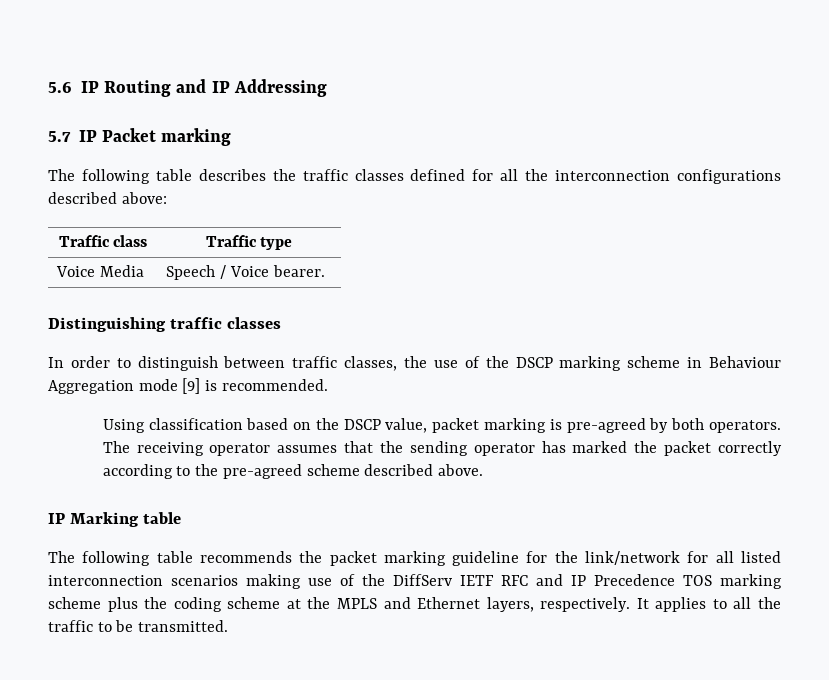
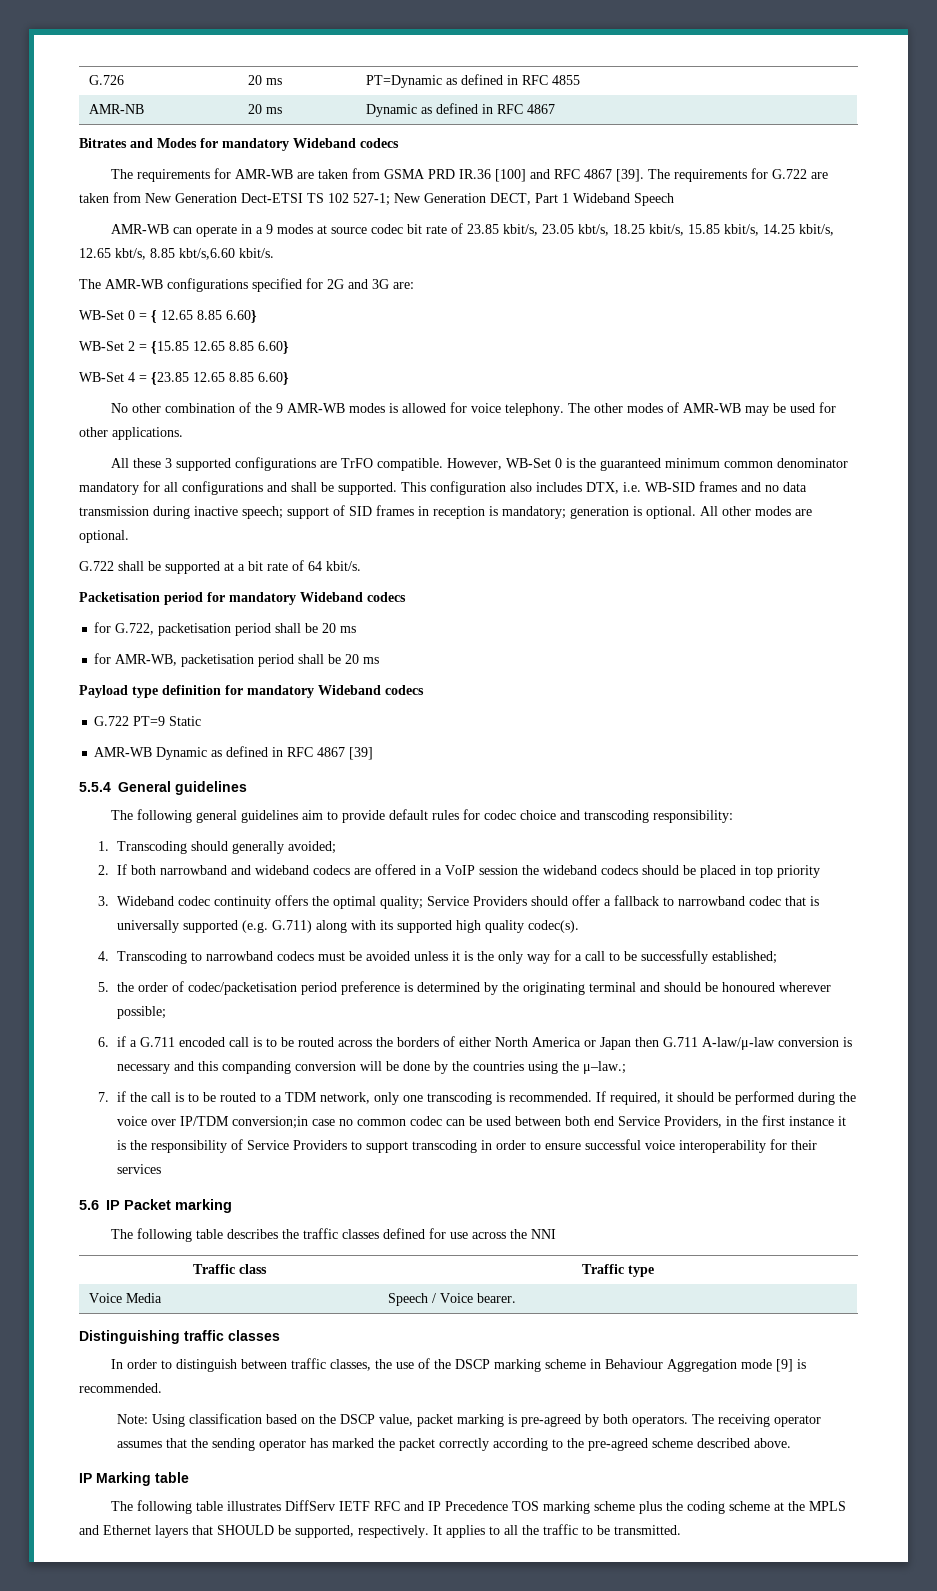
- 5.6 IP Routing and IP Addressing
- 5.7 IP Packet marking
+ G.726 | 20 ms | PT=Dynamic as defined in RFC 4855
+ AMR-NB | 20 ms | Dynamic as defined in RFC 4867
+ Bitrates and Modes for mandatory Wideband codecs
+ The requirements for AMR-WB are taken from GSMA PRD IR.36 [100] and RFC 4867 [39]. The requirements for G.722 are taken from New Generation Dect-ETSI TS 102 527-1; New Generation DECT, Part 1 Wideband Speech
+ AMR-WB can operate in a 9 modes at source codec bit rate of 23.85 kbit/s, 23.05 kbt/s, 18.25 kbit/s, 15.85 kbit/s, 14.25 kbit/s, 12.65 kbt/s, 8.85 kbt/s,6.60 kbit/s.
+ The AMR-WB configurations specified for 2G and 3G are:
+ WB-Set 0 = { 12.65 8.85 6.60}
+ WB-Set 2 = {15.85 12.65 8.85 6.60}
+ WB-Set 4 = {23.85 12.65 8.85 6.60}
+ No other combination of the 9 AMR-WB modes is allowed for voice telephony. The other modes of AMR-WB may be used for other applications.
+ All these 3 supported configurations are TrFO compatible. However, WB-Set 0 is the guaranteed minimum common denominator mandatory for all configurations and shall be supported. This configuration also includes DTX, i.e. WB-SID frames and no data transmission during inactive speech; support of SID frames in reception is mandatory; generation is optional. All other modes are optional.
+ G.722 shall be supported at a bit rate of 64 kbit/s.
+ Packetisation period for mandatory Wideband codecs
+ for G.722, packetisation period shall be 20 ms
+ for AMR-WB, packetisation period shall be 20 ms
+ Payload type definition for mandatory Wideband codecs
+ G.722 PT=9 Static
+ AMR-WB Dynamic as defined in RFC 4867 [39]
+ 5.5.4 General guidelines
+ The following general guidelines aim to provide default rules for codec choice and transcoding responsibility:
+ 1. Transcoding should generally avoided;
+ 2. If both narrowband and wideband codecs are offered in a VoIP session the wideband codecs should be placed in top priority
+ 3. Wideband codec continuity offers the optimal quality; Service Providers should offer a fallback to narrowband codec that is universally supported (e.g. G.711) along with its supported high quality codec(s).
+ 4. Transcoding to narrowband codecs must be avoided unless it is the only way for a call to be successfully established;
+ 5. the order of codec/packetisation period preference is determined by the originating terminal and should be honoured wherever possible;
+ 6. if a G.711 encoded call is to be routed across the borders of either North America or Japan then G.711 A-law/μ-law conversion is necessary and this companding conversion will be done by the countries using the μ–law.;
+ 7. if the call is to be routed to a TDM network, only one transcoding is recommended. If required, it should be performed during the voice over IP/TDM conversion;in case no common codec can be used between both end Service Providers, in the first instance it is the responsibility of Service Providers to support transcoding in order to ensure successful voice interoperability for their services
+ 5.6 IP Packet marking
- The following table describes the traffic classes defined for all the interconnection configurations described above:
+ The following table describes the traffic classes defined for use across the NNI
- Using classification based on the DSCP value, packet marking is pre-agreed by both operators.
+ Note: Using classification based on the DSCP value, packet marking is pre-agreed by both operators.
- The following table recommends the packet marking guideline for the link/network for all listed interconnection scenarios making use of the DiffServ IETF RFC and IP Precedence TOS marking scheme plus the coding scheme at the MPLS and Ethernet layers, respectively.
+ The following table illustrates DiffServ IETF RFC and IP Precedence TOS marking scheme plus the coding scheme at the MPLS and Ethernet layers that SHOULD be supported, respectively.

